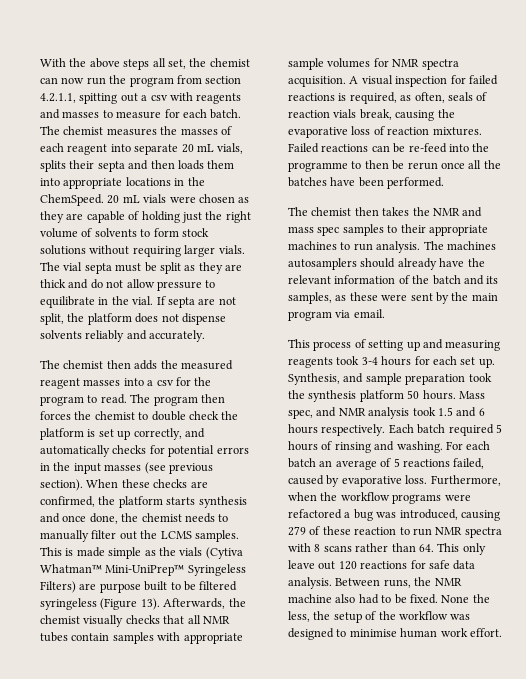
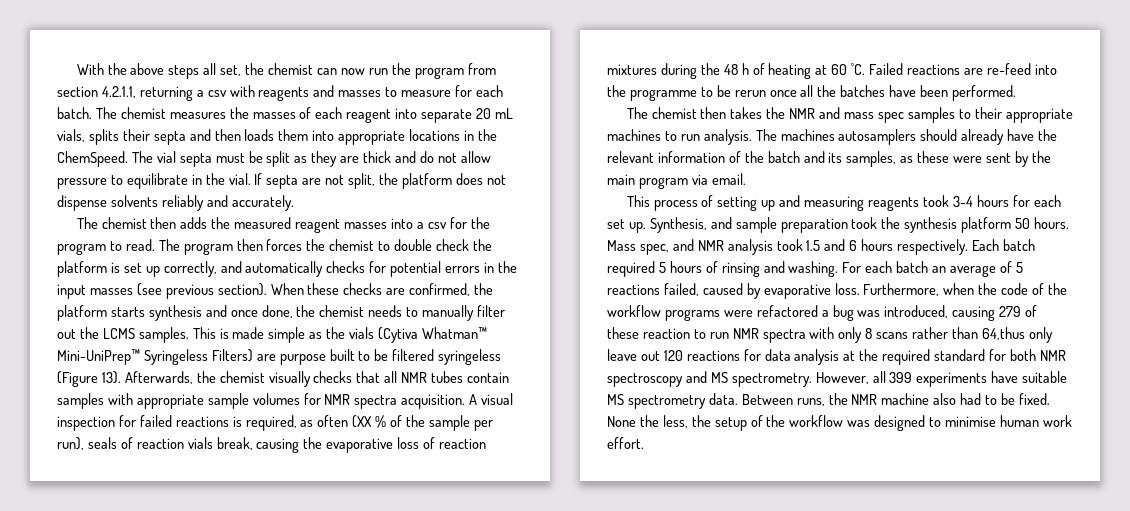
- With the above steps all set, the chemist can now run the program from section 4.2.1.1, spitting out a csv with reagents and masses to measure for each batch.
+ With the above steps all set, the chemist can now run the program from section 4.2.1.1, returning a csv with reagents and masses to measure for each batch.
- 20 mL vials were chosen as they are capable of holding just the right volume of solvents to form stock solutions without requiring larger vials.
- A visual inspection for failed reactions is required, as often, seals of reaction vials break, causing the evaporative loss of reaction mixtures. Failed reactions can be re-feed into the programme to then be rerun once all the batches have been performed.
+ A visual inspection for failed reactions is required, as often (XX % of the sample per run), seals of reaction vials break, causing the evaporative loss of reaction mixtures during the 48 h of heating at 60 ˚C. Failed reactions are re-feed into the programme to be rerun once all the batches have been performed.
- Furthermore, when the workflow programs were refactored a bug was introduced, causing 279 of these reaction to run NMR spectra with 8 scans rather than 64. This only leave out 120 reactions for safe data analysis.
+ Furthermore, when the code of the workflow programs were refactored a bug was introduced, causing 279 of these reaction to run NMR spectra with only 8 scans rather than 64,thus only leave out 120 reactions for data analysis at the required standard for both NMR spectroscopy and MS spectrometry. However, all 399 experiments have suitable MS spectrometry data.

